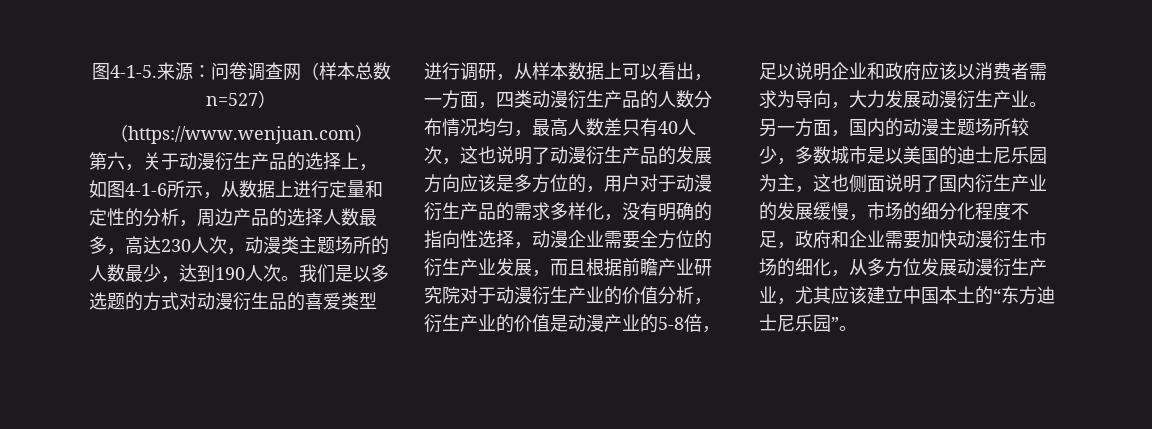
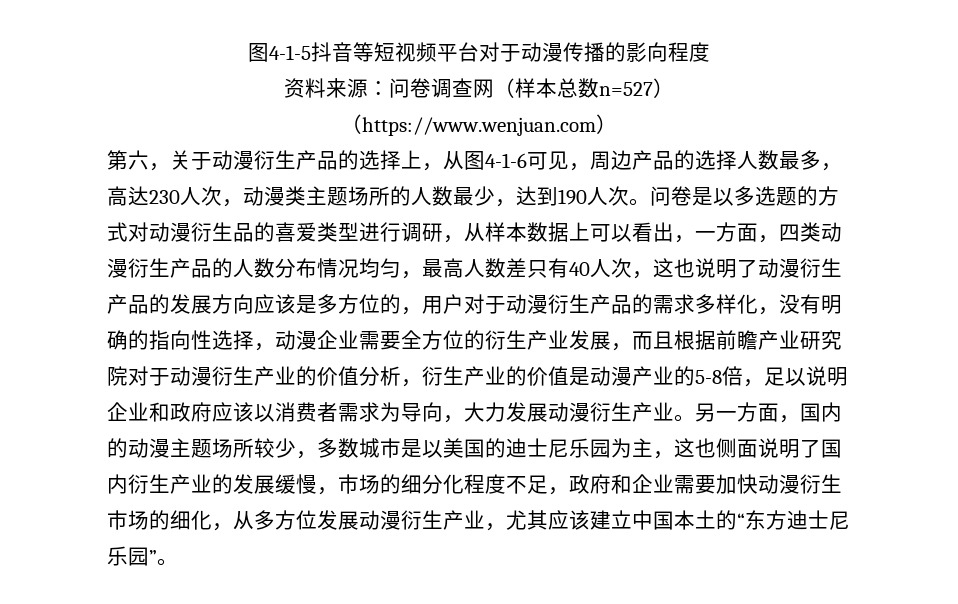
- 图4-1-5.来源：问卷调查网（样本总数n=527）
+ 图4-1-5抖音等短视频平台对于动漫传播的影向程度
+ 资料来源：问卷调查网（样本总数n=527）
- 第六，关于动漫衍生产品的选择上，如图4-1-6所示，从数据上进行定量和定性的分析，周边产品的选择人数最多，高达230人次，动漫类主题场所的人数最少，达到190人次。
+ 第六，关于动漫衍生产品的选择上，从图4-1-6可见，周边产品的选择人数最多，高达230人次，动漫类主题场所的人数最少，达到190人次。
- 我们是以多选题的方式对动漫衍生品的喜爱类型进行调研，从样本数据上可以看出，一方面，四类动漫衍生产品的人数分布情况均匀，最高人数差只有40人次，这也说明了动漫衍生产品的发展方向应该是多方位的，用户对于动漫衍生产品的需求多样化，没有明确的指向性选择，动漫企业需要全方位的衍生产业发展，而且根据前瞻产业研究院对于动漫衍生产业的价值分析，衍生产业的价值是动漫产业的5-8倍，足以说明企业和政府应该以消费者需求为导向，大力发展动漫衍生产业。
+ 问卷是以多选题的方式对动漫衍生品的喜爱类型进行调研，从样本数据上可以看出，一方面，四类动漫衍生产品的人数分布情况均匀，最高人数差只有40人次，这也说明了动漫衍生产品的发展方向应该是多方位的，用户对于动漫衍生产品的需求多样化，没有明确的指向性选择，动漫企业需要全方位的衍生产业发展，而且根据前瞻产业研究院对于动漫衍生产业的价值分析，衍生产业的价值是动漫产业的5-8倍，足以说明企业和政府应该以消费者需求为导向，大力发展动漫衍生产业。

